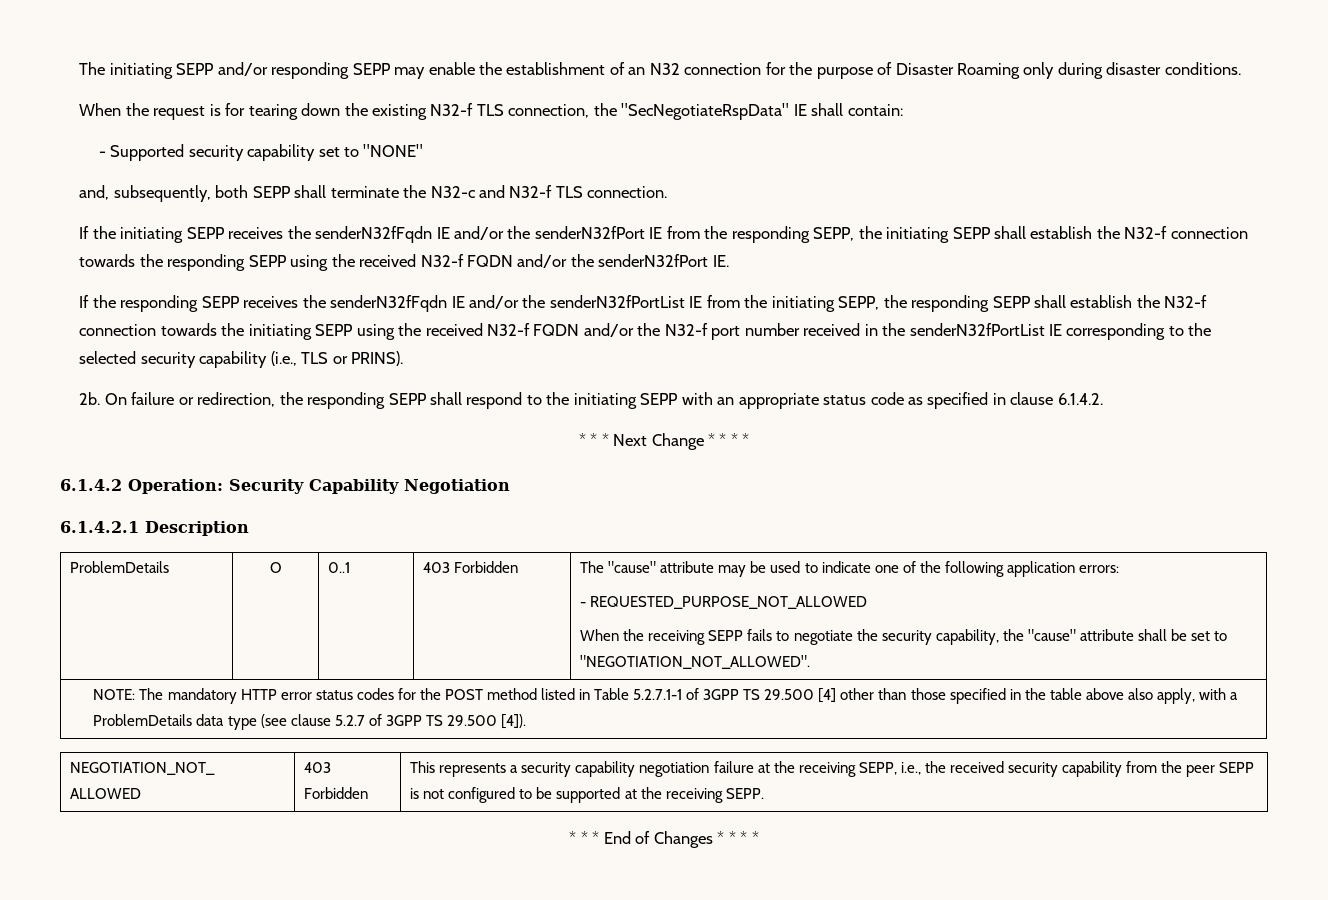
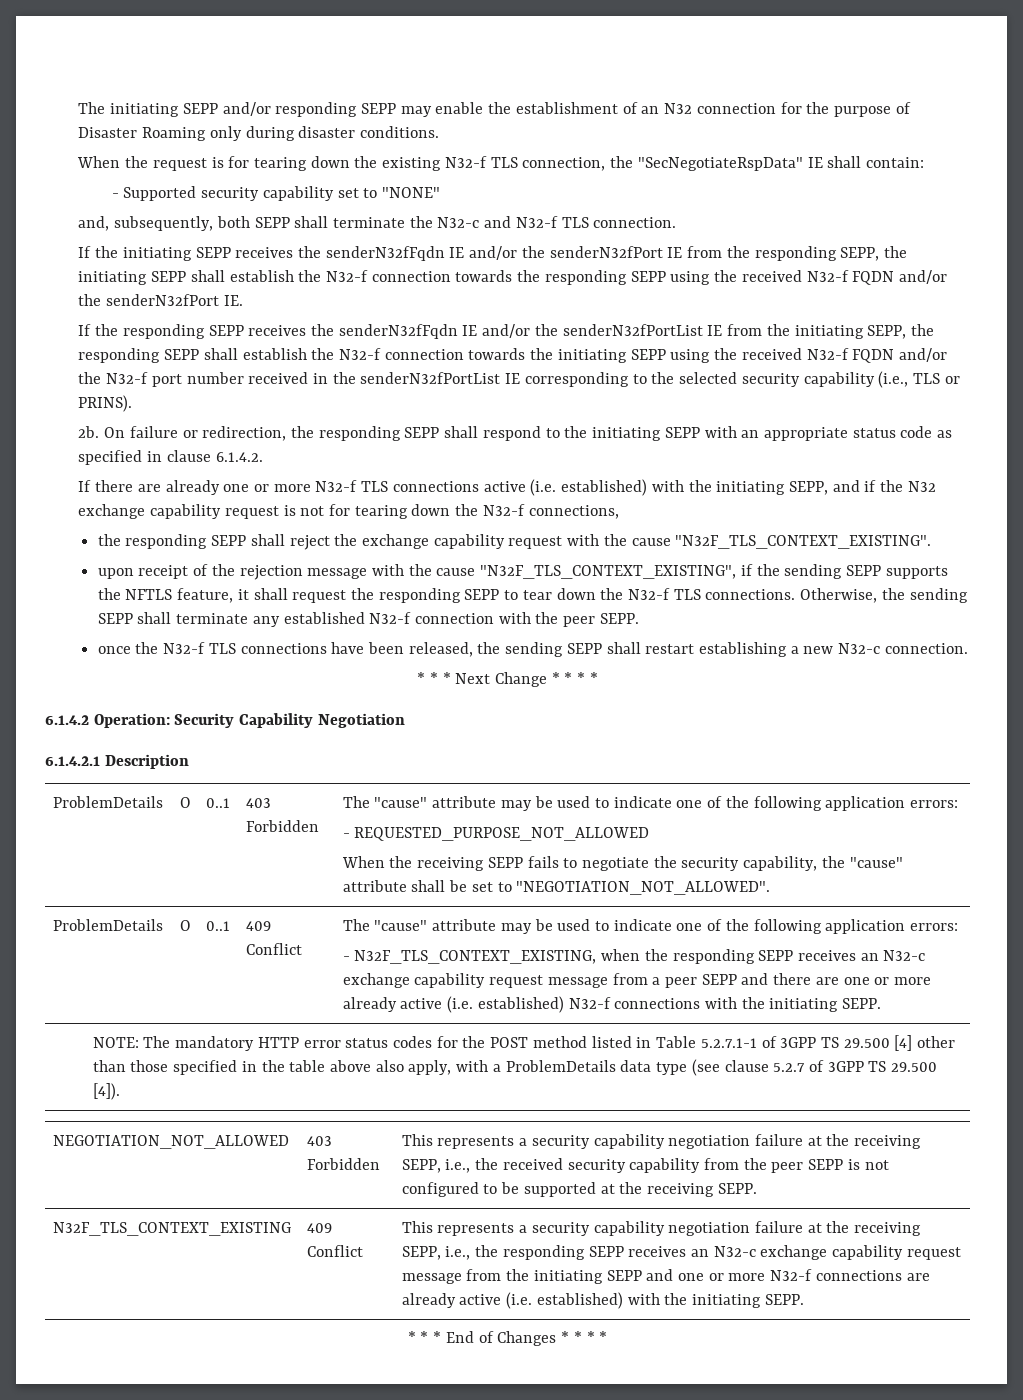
+ If there are already one or more N32-f TLS connections active (i.e. established) with the initiating SEPP, and if the N32 exchange capability request is not for tearing down the N32-f connections,
+ the responding SEPP shall reject the exchange capability request with the cause "N32F_TLS_CONTEXT_EXISTING".
+ upon receipt of the rejection message with the cause "N32F_TLS_CONTEXT_EXISTING", if the sending SEPP supports the NFTLS feature, it shall request the responding SEPP to tear down the N32-f TLS connections. Otherwise, the sending SEPP shall terminate any established N32-f connection with the peer SEPP.
+ once the N32-f TLS connections have been released, the sending SEPP shall restart establishing a new N32-c connection.
+ ProblemDetails | O | 0..1 | 409 Conflict | The "cause" attribute may be used to indicate one of the following application errors:
+ - N32F_TLS_CONTEXT_EXISTING, when the responding SEPP receives an N32-c exchange capability request message from a peer SEPP and there are one or more already active (i.e. established) N32-f connections with the initiating SEPP.
+ N32F_TLS_CONTEXT_EXISTING | 409 Conflict | This represents a security capability negotiation failure at the receiving SEPP, i.e., the responding SEPP receives an N32-c exchange capability request message from the initiating SEPP and one or more N32-f connections are already active (i.e. established) with the initiating SEPP.

